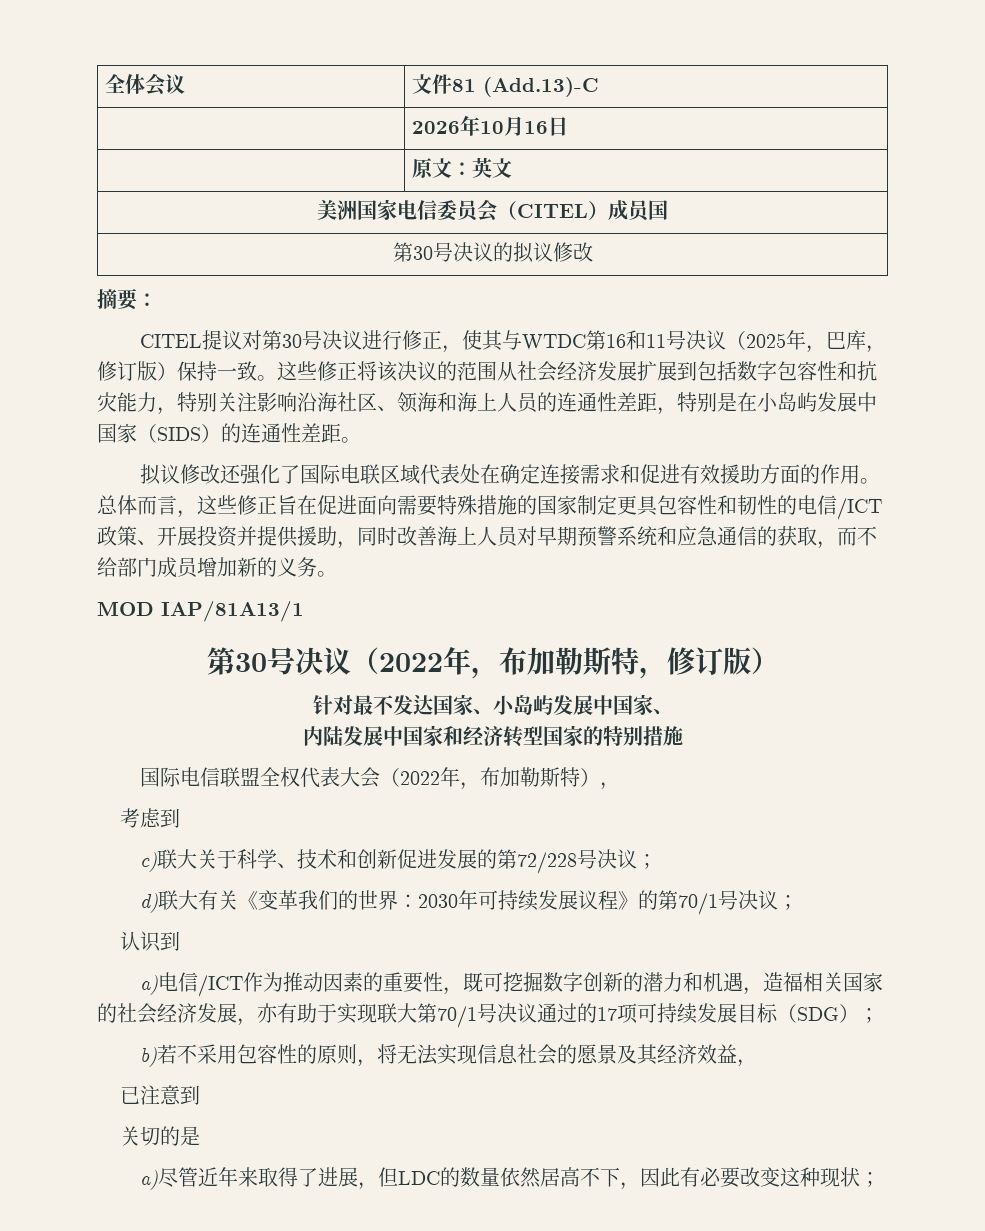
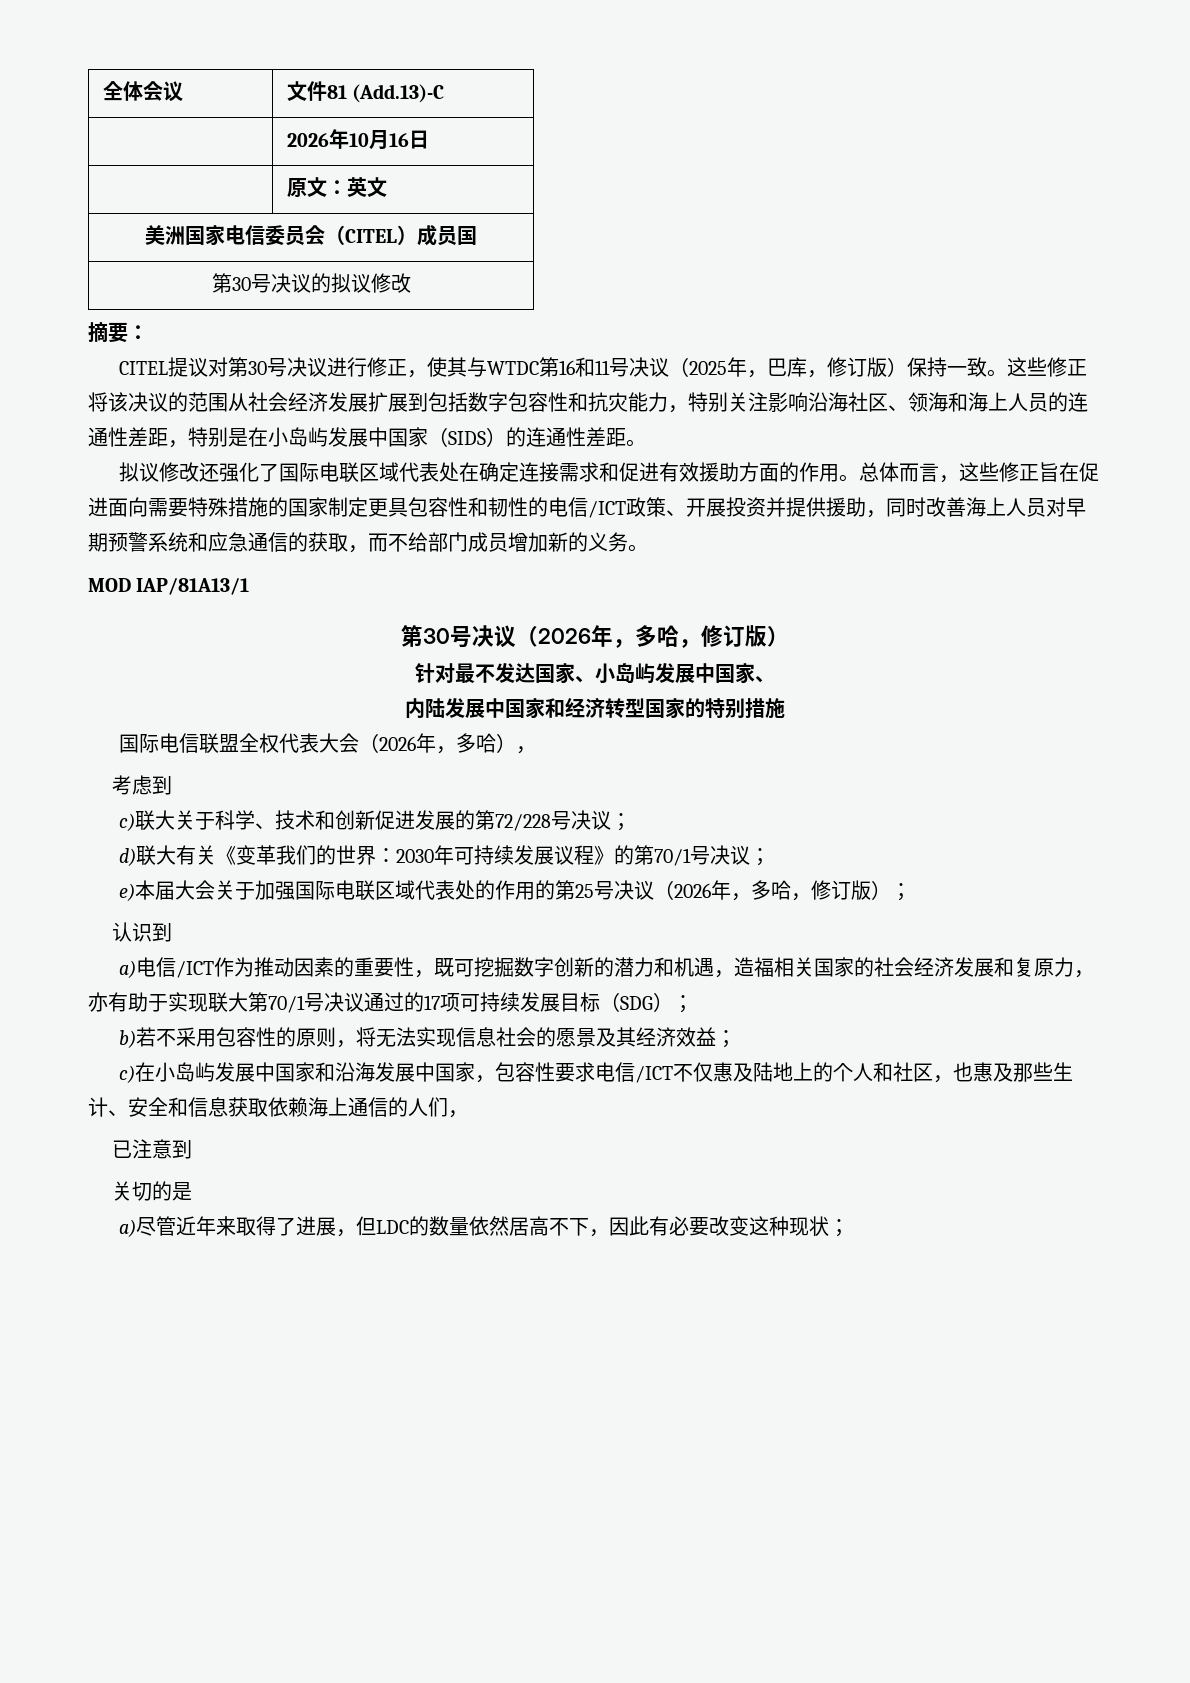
- 第30号决议（2022年，布加勒斯特，修订版）
+ 第30号决议（2026年，多哈，修订版）
- 国际电信联盟全权代表大会（2022年，布加勒斯特），
+ 国际电信联盟全权代表大会（2026年，多哈），
+ e)本届大会关于加强国际电联区域代表处的作用的第25号决议（2026年，多哈，修订版）；
- a)电信/ICT作为推动因素的重要性，既可挖掘数字创新的潜力和机遇，造福相关国家的社会经济发展，亦有助于实现联大第70/1号决议通过的17项可持续发展目标（SDG）；
+ a)电信/ICT作为推动因素的重要性，既可挖掘数字创新的潜力和机遇，造福相关国家的社会经济发展和复原力，亦有助于实现联大第70/1号决议通过的17项可持续发展目标（SDG）；
- b)若不采用包容性的原则，将无法实现信息社会的愿景及其经济效益，
+ b)若不采用包容性的原则，将无法实现信息社会的愿景及其经济效益；
+ c)在小岛屿发展中国家和沿海发展中国家，包容性要求电信/ICT不仅惠及陆地上的个人和社区，也惠及那些生计、安全和信息获取依赖海上通信的人们，

